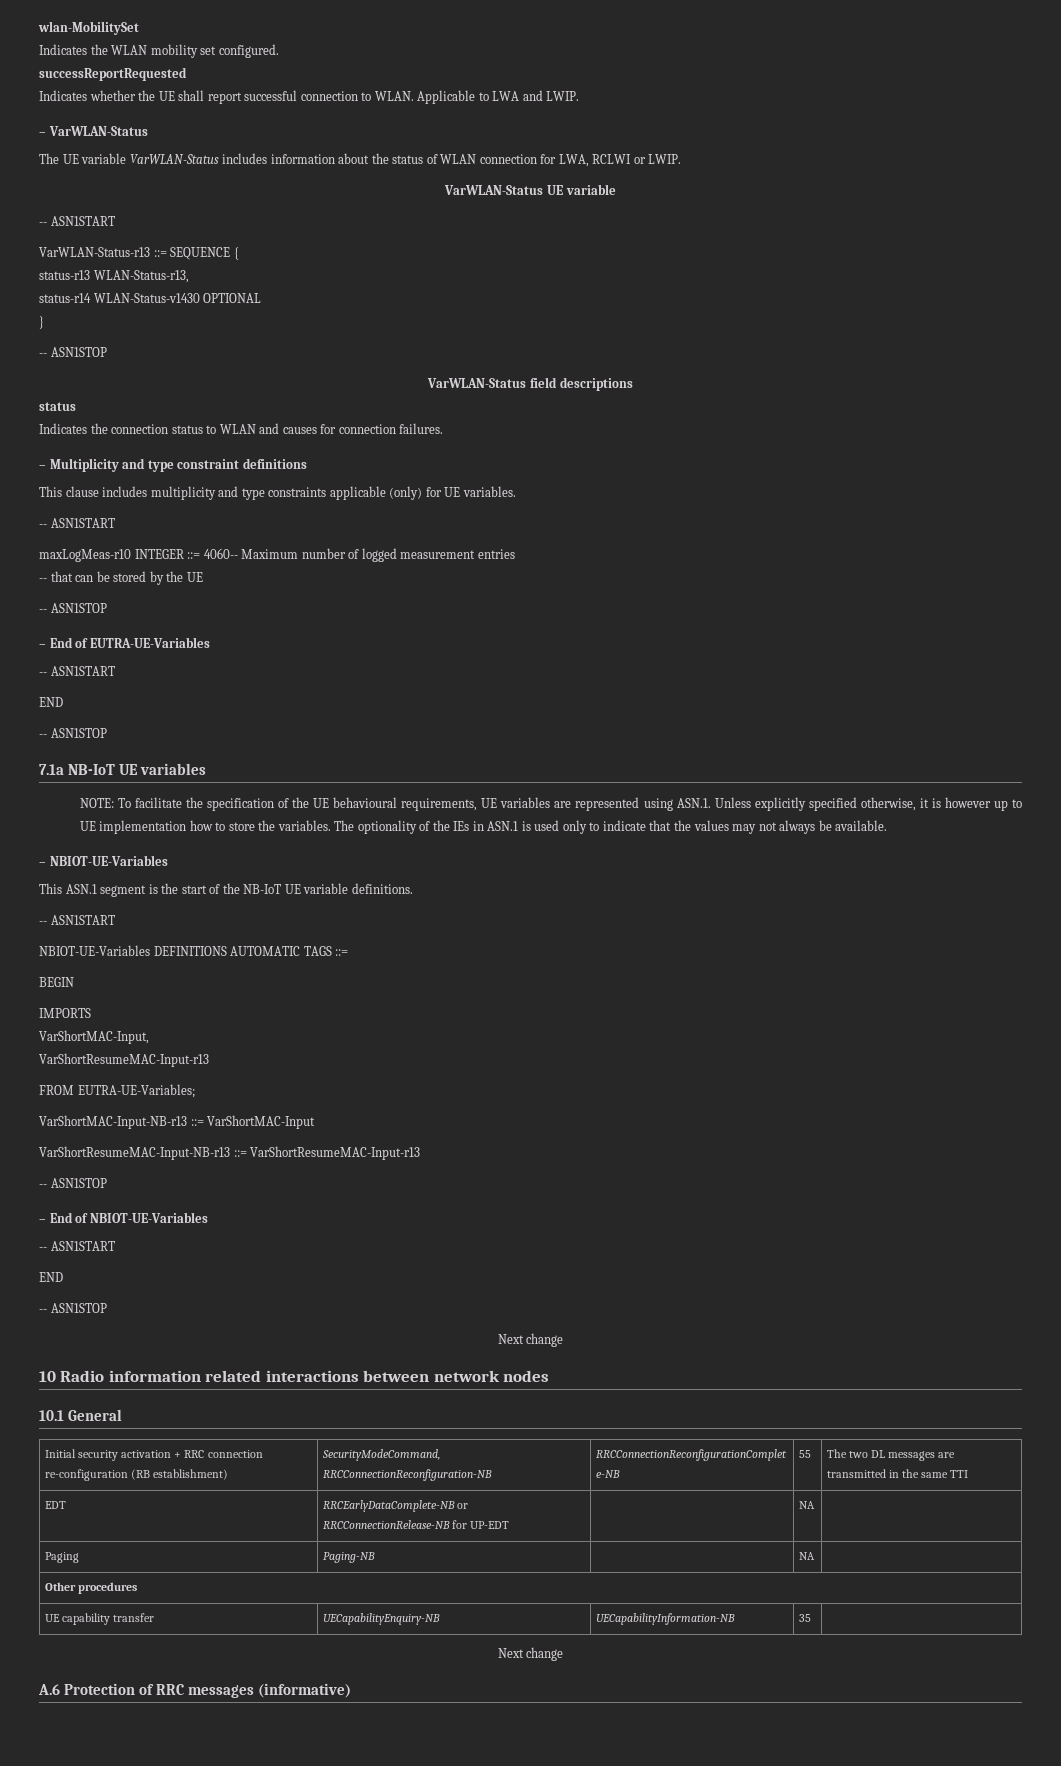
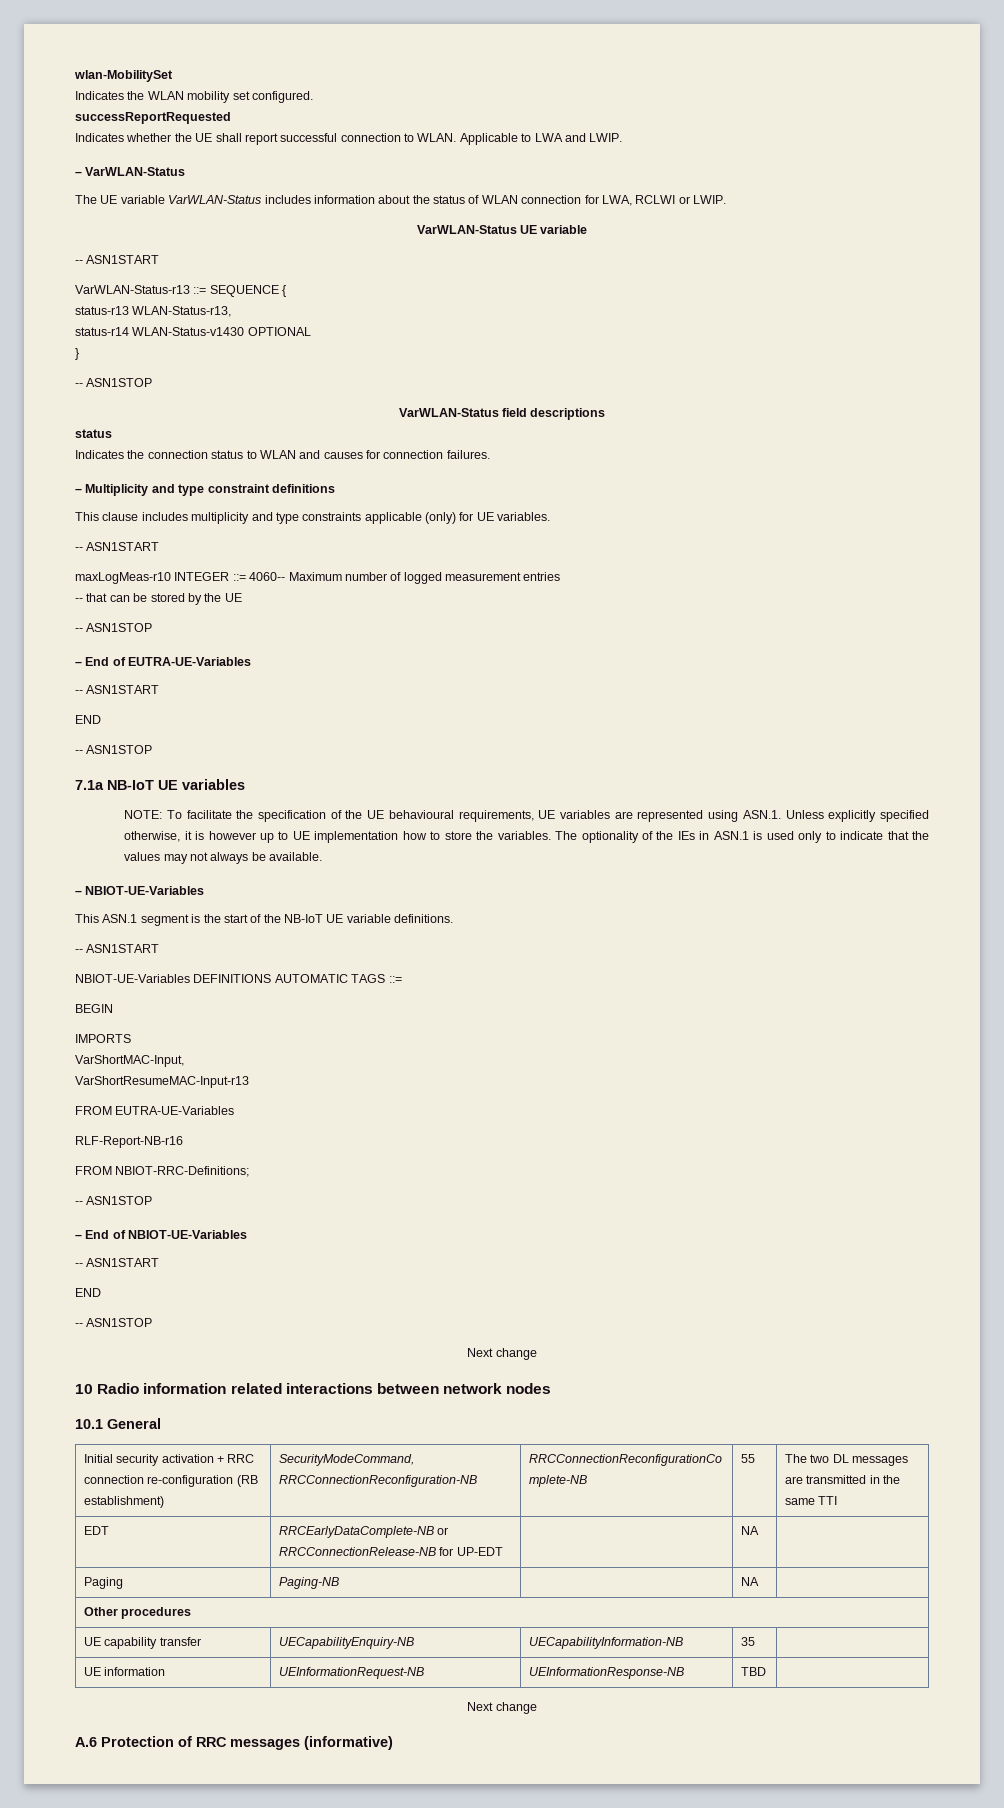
- FROM EUTRA-UE-Variables;
- VarShortMAC-Input-NB-r13 ::= VarShortMAC-Input
- VarShortResumeMAC-Input-NB-r13 ::= VarShortResumeMAC-Input-r13
+ FROM EUTRA-UE-Variables
+ RLF-Report-NB-r16
+ FROM NBIOT-RRC-Definitions;
+ UE information | UEInformationRequest-NB | UEInformationResponse-NB | TBD |

